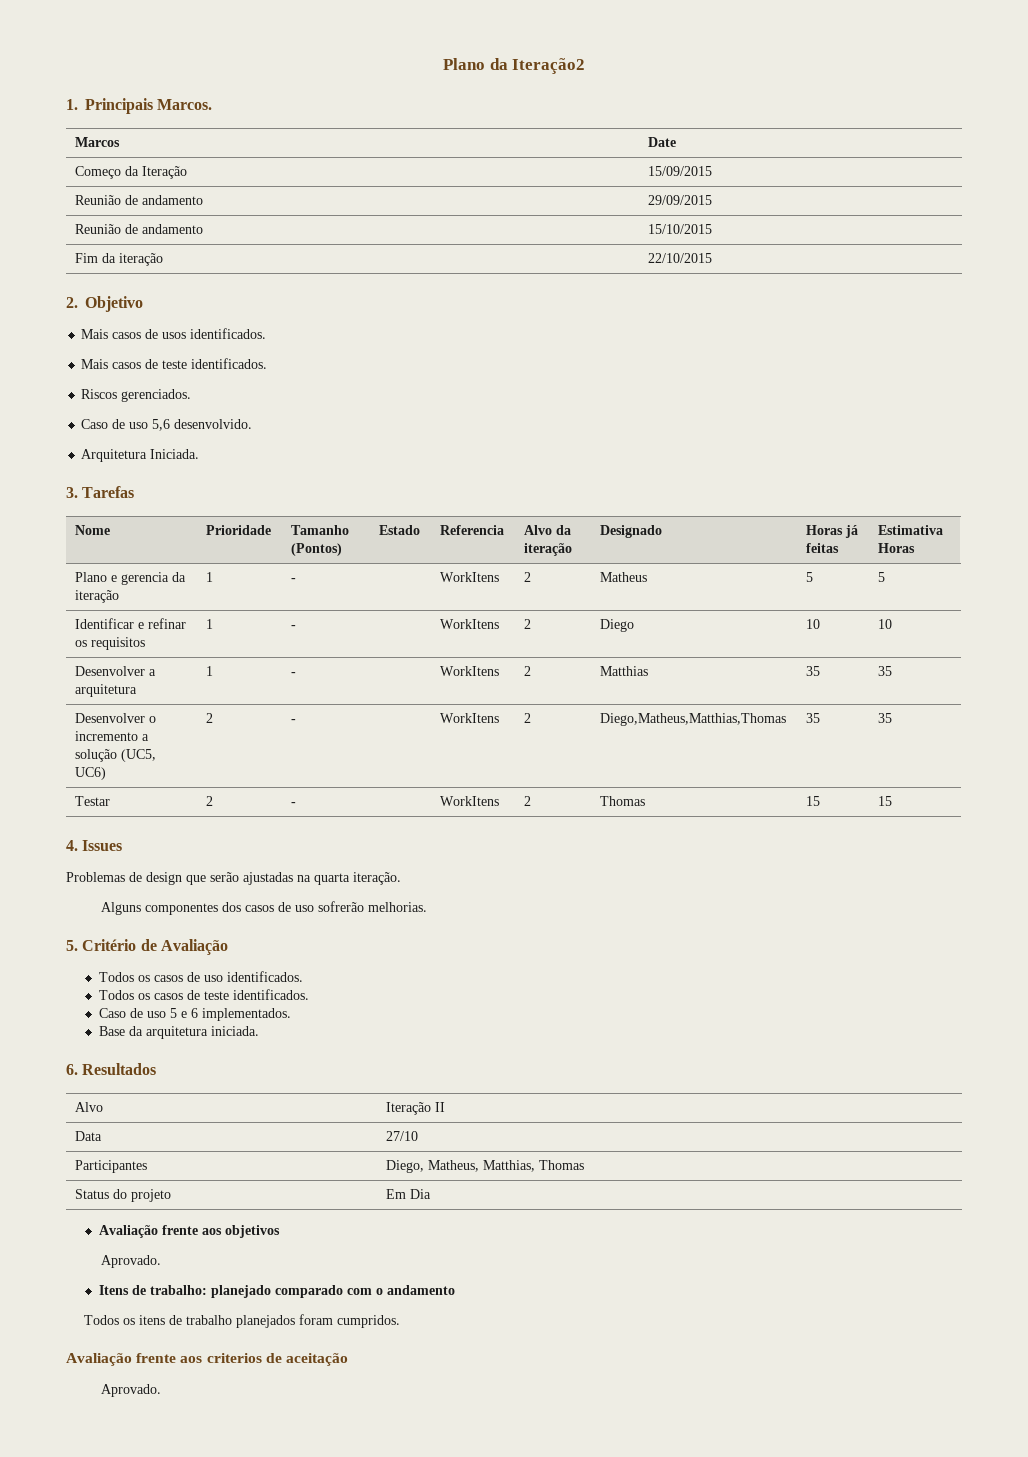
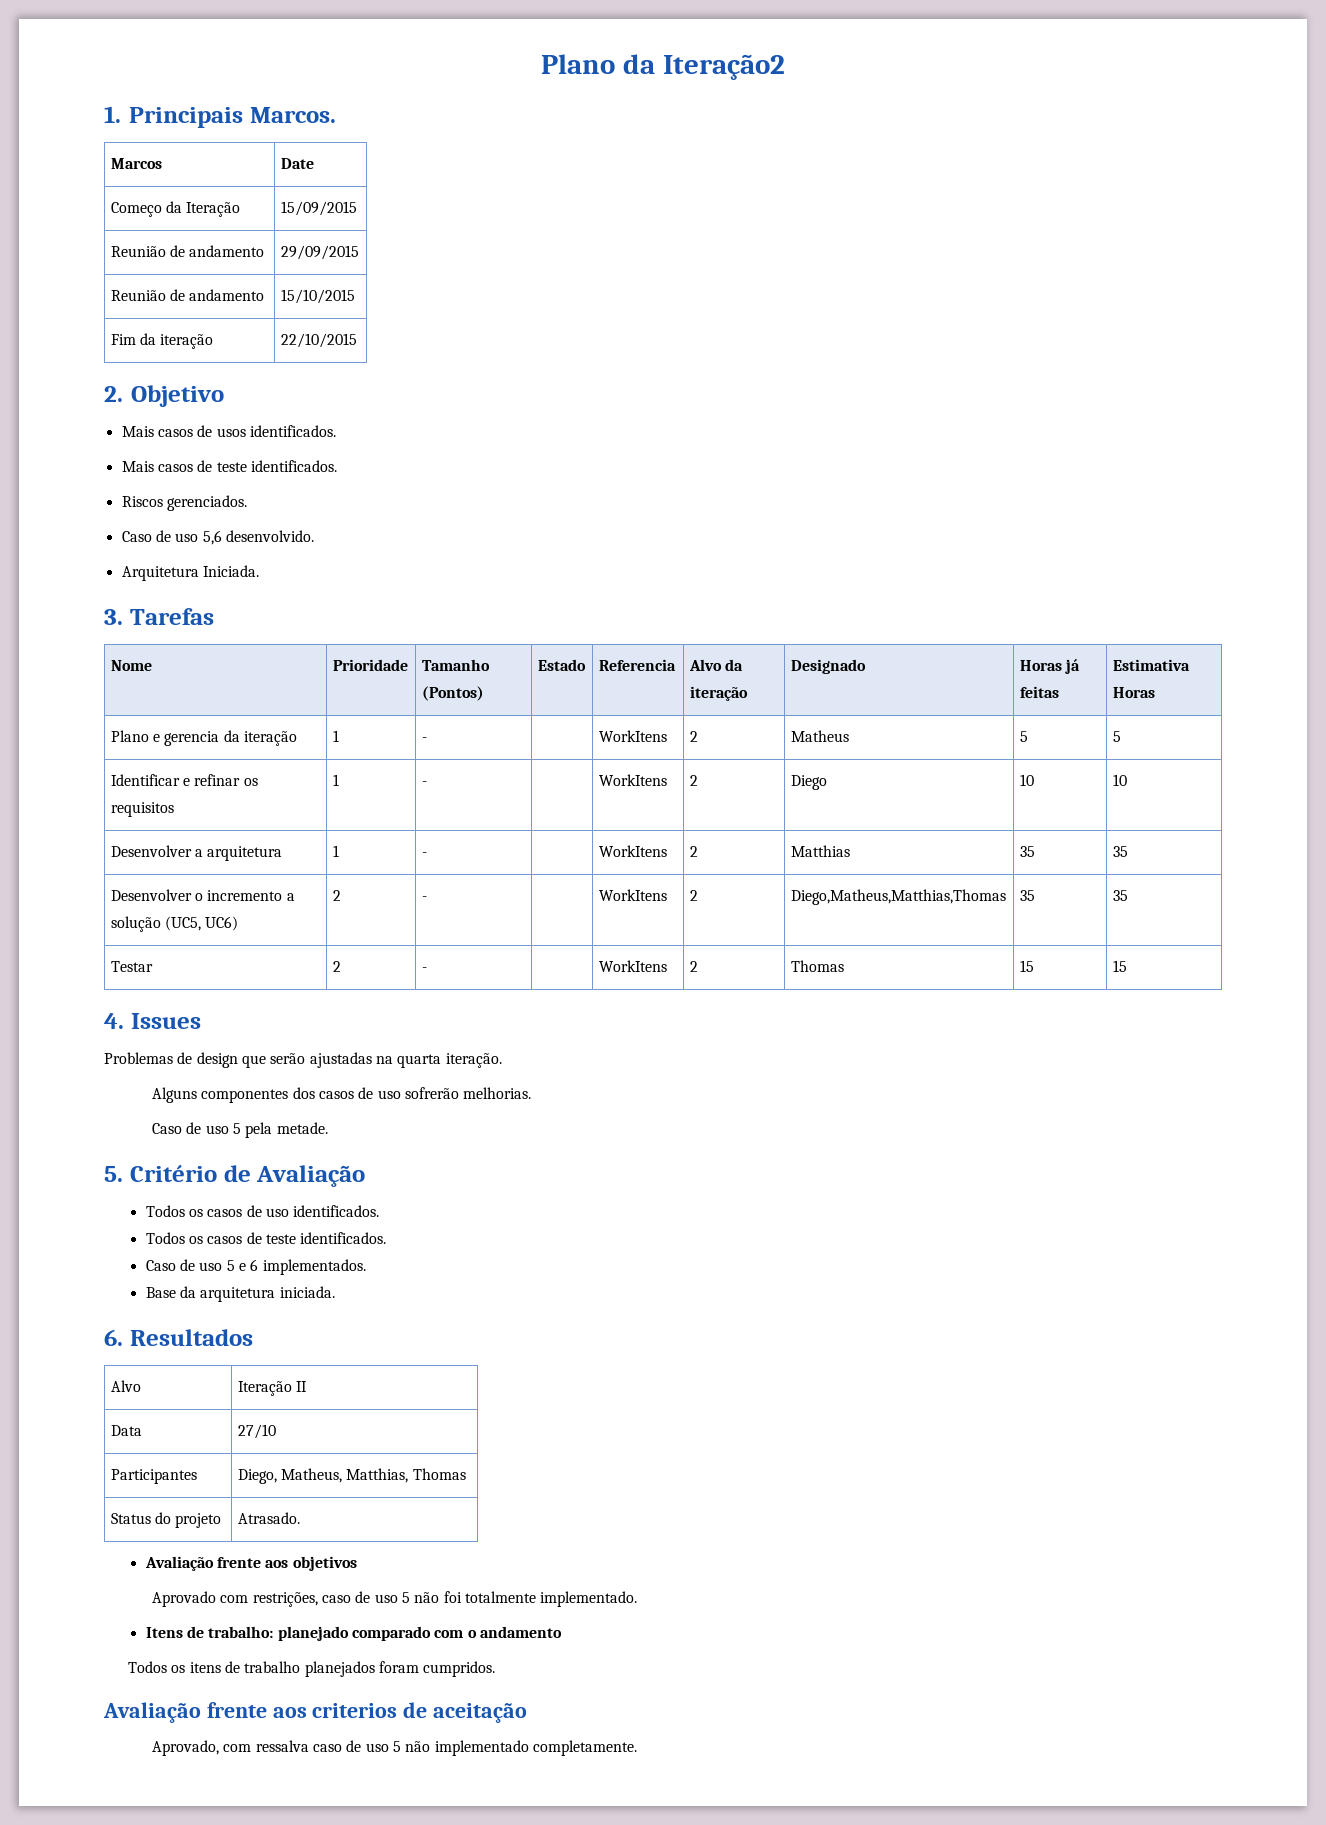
+ Caso de uso 5 pela metade.
- Status do projeto | Em Dia
+ Status do projeto | Atrasado.
  Avaliação frente aos objetivos
- Aprovado.
+ Aprovado com restrições, caso de uso 5 não foi totalmente implementado.
  Avaliação frente aos criterios de aceitação
- Aprovado.
+ Aprovado, com ressalva caso de uso 5 não implementado completamente.

